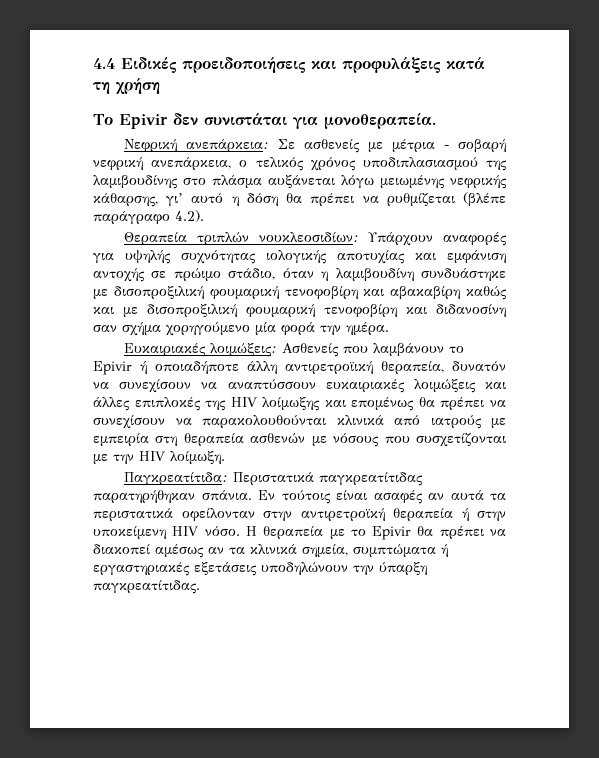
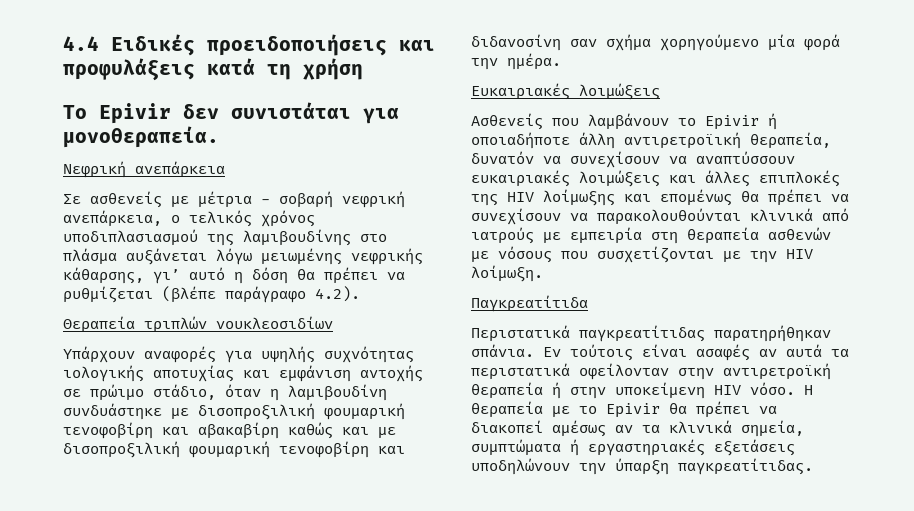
- Νεφρική ανεπάρκεια: Σε ασθενείς με μέτρια - σοβαρή νεφρική ανεπάρκεια, ο τελικός χρόνος υποδιπλασιασμού της λαμιβουδίνης στο πλάσμα αυξάνεται λόγω μειωμένης νεφρικής κάθαρσης, γι’ αυτό η δόση θα πρέπει να ρυθμίζεται (βλέπε παράγραφο 4.2).
+ Νεφρική ανεπάρκεια
+ Σε ασθενείς με μέτρια - σοβαρή νεφρική ανεπάρκεια, ο τελικός χρόνος υποδιπλασιασμού της λαμιβουδίνης στο πλάσμα αυξάνεται λόγω μειωμένης νεφρικής κάθαρσης, γι’ αυτό η δόση θα πρέπει να ρυθμίζεται (βλέπε παράγραφο 4.2).
- Θεραπεία τριπλών νουκλεοσιδίων: Υπάρχουν αναφορές για υψηλής συχνότητας ιολογικής αποτυχίας και εμφάνιση αντοχής σε πρώιμο στάδιο, όταν η λαμιβουδίνη συνδυάστηκε με δισοπροξιλική φουμαρική τενοφοβίρη και αβακαβίρη καθώς και με δισοπροξιλική φουμαρική τενοφοβίρη και διδανοσίνη σαν σχήμα χορηγούμενο μία φορά την ημέρα.
+ Θεραπεία τριπλών νουκλεοσιδίων
+ Υπάρχουν αναφορές για υψηλής συχνότητας ιολογικής αποτυχίας και εμφάνιση αντοχής σε πρώιμο στάδιο, όταν η λαμιβουδίνη συνδυάστηκε με δισοπροξιλική φουμαρική τενοφοβίρη και αβακαβίρη καθώς και με δισοπροξιλική φουμαρική τενοφοβίρη και διδανοσίνη σαν σχήμα χορηγούμενο μία φορά την ημέρα.
- Ευκαιριακές λοιμώξεις: Ασθενείς που λαμβάνουν το Epivir ή οποιαδήποτε άλλη αντιρετροϊική θεραπεία, δυνατόν να συνεχίσουν να αναπτύσσουν ευκαιριακές λοιμώξεις και άλλες επιπλοκές της HIV λοίμωξης και επομένως θα πρέπει να συνεχίσουν να παρακολουθούνται κλινικά από ιατρούς με εμπειρία στη θεραπεία ασθενών με νόσους που συσχετίζονται με την ΗΙV λοίμωξη.
+ Ευκαιριακές λοιμώξεις
+ Ασθενείς που λαμβάνουν το Epivir ή οποιαδήποτε άλλη αντιρετροϊική θεραπεία, δυνατόν να συνεχίσουν να αναπτύσσουν ευκαιριακές λοιμώξεις και άλλες επιπλοκές της HIV λοίμωξης και επομένως θα πρέπει να συνεχίσουν να παρακολουθούνται κλινικά από ιατρούς με εμπειρία στη θεραπεία ασθενών με νόσους που συσχετίζονται με την ΗΙV λοίμωξη.
- Παγκρεατίτιδα: Περιστατικά παγκρεατίτιδας παρατηρήθηκαν σπάνια.
+ Παγκρεατίτιδα
+ Περιστατικά παγκρεατίτιδας παρατηρήθηκαν σπάνια.

